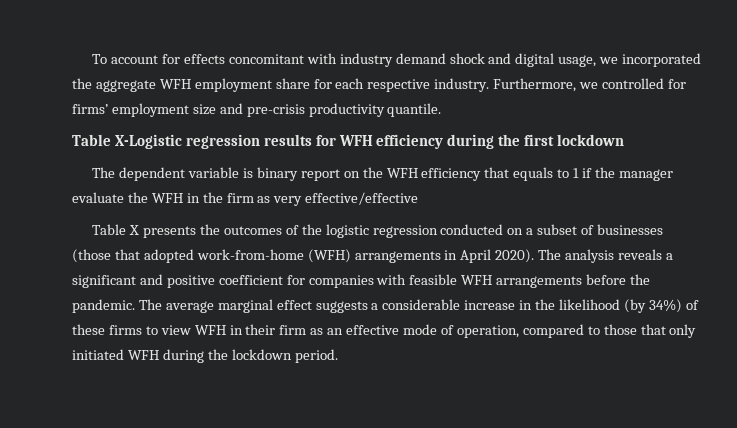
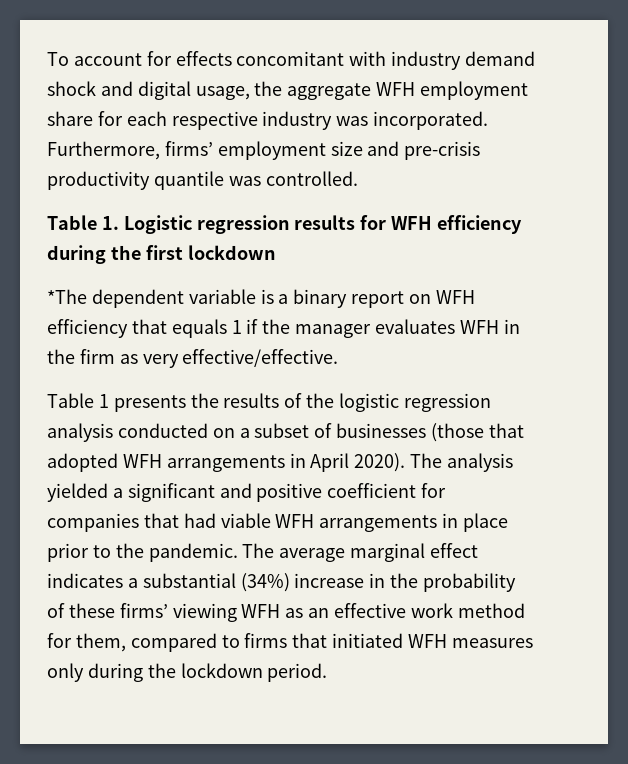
- To account for effects concomitant with industry demand shock and digital usage, we incorporated the aggregate WFH employment share for each respective industry. Furthermore, we controlled for firms’ employment size and pre-crisis productivity quantile.
- Table X-Logistic regression results for WFH efficiency during the first lockdown
+ To account for effects concomitant with industry demand shock and digital usage, the aggregate WFH employment share for each respective industry was incorporated. Furthermore, firms’ employment size and pre-crisis productivity quantile was controlled.
+ Table 1. Logistic regression results for WFH efficiency during the first lockdown
- The dependent variable is binary report on the WFH efficiency that equals to 1 if the manager evaluate the WFH in the firm as very effective/effective
- Table X presents the outcomes of the logistic regression conducted on a subset of businesses (those that adopted work-from-home (WFH) arrangements in April 2020).
+ *The dependent variable is a binary report on WFH efficiency that equals 1 if the manager evaluates WFH in the firm as very effective/effective.
+ Table 1 presents the results of the logistic regression analysis conducted on a subset of businesses (those that adopted WFH arrangements in April 2020).
- The analysis reveals a significant and positive coefficient for companies with feasible WFH arrangements before the pandemic.
+ The analysis yielded a significant and positive coefficient for companies that had viable WFH arrangements in place prior to the pandemic.
- The average marginal effect suggests a considerable increase in the likelihood (by 34%) of these firms to view WFH in their firm as an effective mode of operation, compared to those that only initiated WFH during the lockdown period.
+ The average marginal effect indicates a substantial (34%) increase in the probability of these firms’ viewing WFH as an effective work method for them, compared to firms that initiated WFH measures only during the lockdown period.

